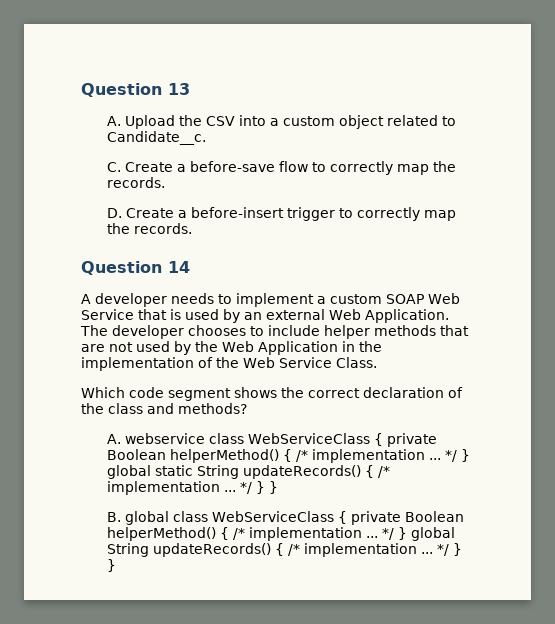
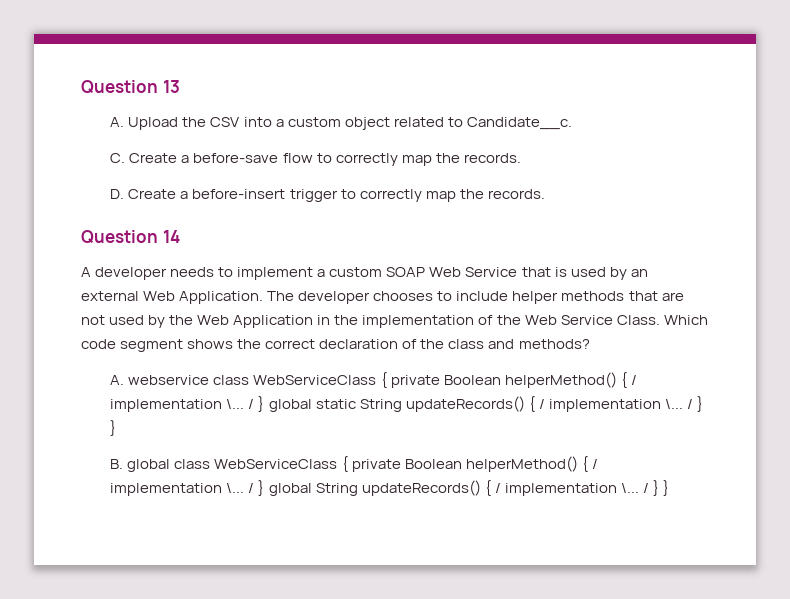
- The developer chooses to include helper methods that are not used by the Web Application in the implementation of the Web Service Class.
- Which code segment shows the correct declaration of the class and methods?
+ The developer chooses to include helper methods that are not used by the Web Application in the implementation of the Web Service Class. Which code segment shows the correct declaration of the class and methods?
- A. webservice class WebServiceClass { private Boolean helperMethod() { /* implementation ... */ } global static String updateRecords() { /* implementation ... */ } }
+ A. webservice class WebServiceClass { private Boolean helperMethod() { / implementation \... / } global static String updateRecords() { / implementation \... / } }
- B. global class WebServiceClass { private Boolean helperMethod() { /* implementation ... */ } global String updateRecords() { /* implementation ... */ } }
+ B. global class WebServiceClass { private Boolean helperMethod() { / implementation \... / } global String updateRecords() { / implementation \... / } }

